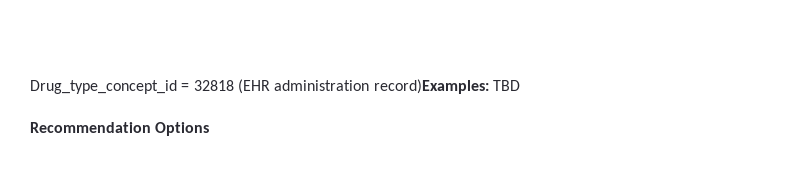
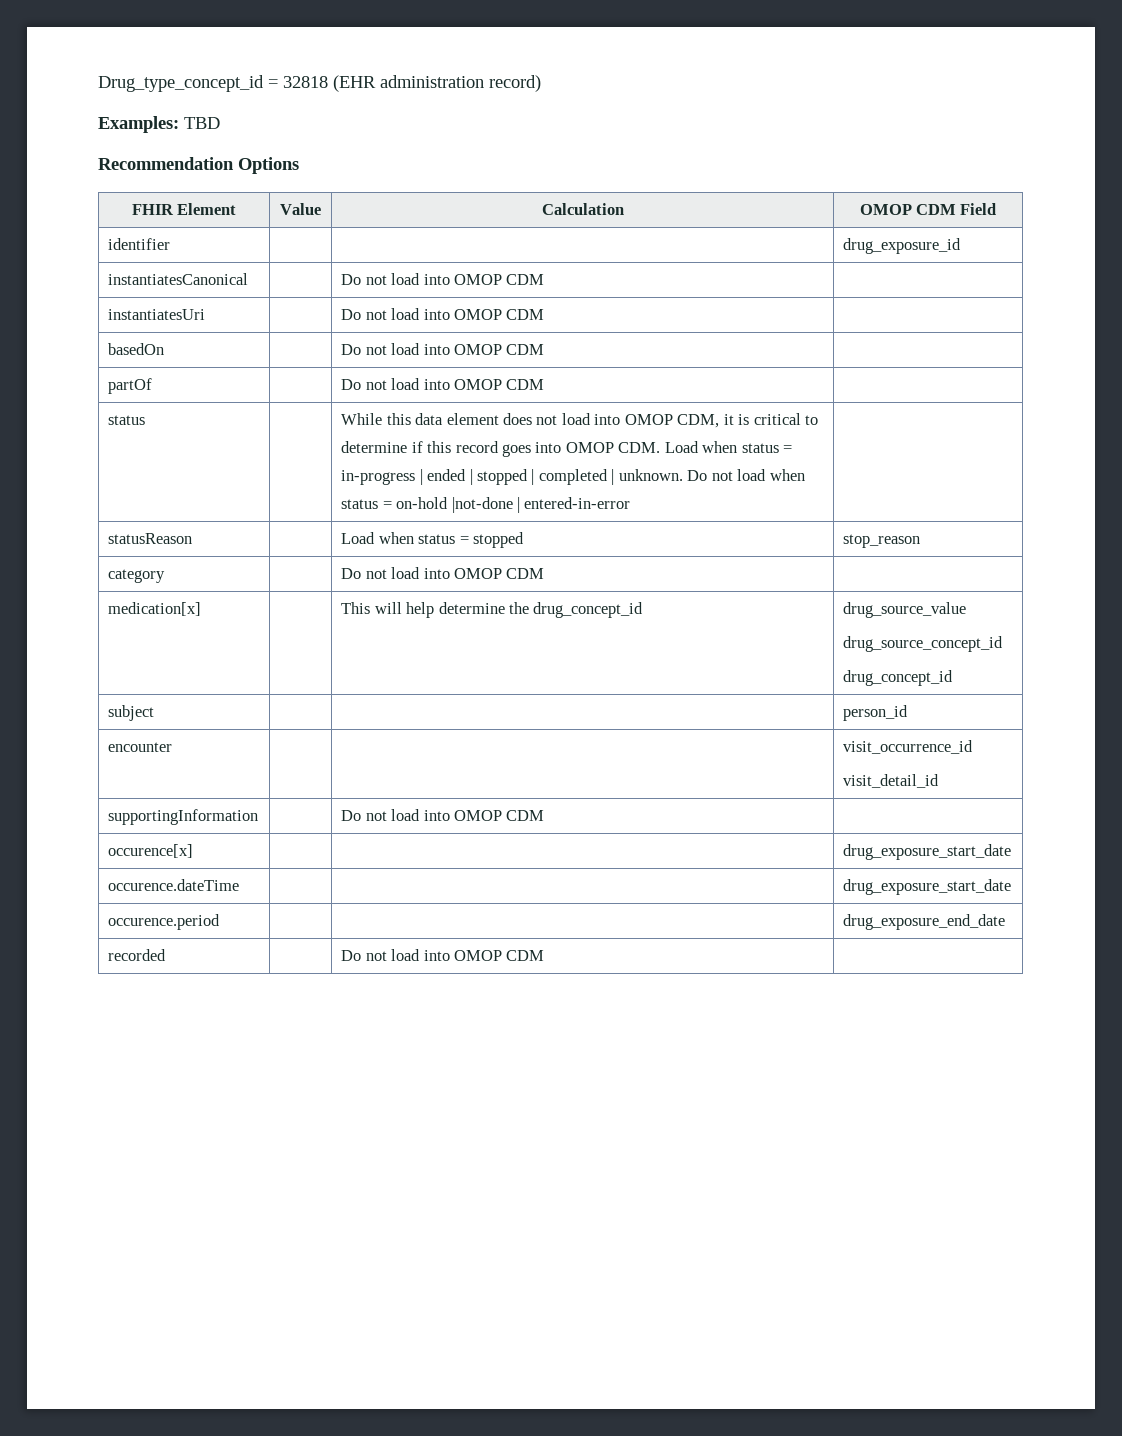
- Drug_type_concept_id = 32818 (EHR administration record)Examples: TBD
+ Drug_type_concept_id = 32818 (EHR administration record)
+ Examples: TBD
+ FHIR Element | Value | Calculation | OMOP CDM Field
+ identifier | | | drug_exposure_id
+ instantiatesCanonical | | Do not load into OMOP CDM |
+ instantiatesUri | | Do not load into OMOP CDM |
+ basedOn | | Do not load into OMOP CDM |
+ partOf | | Do not load into OMOP CDM |
+ status | | While this data element does not load into OMOP CDM, it is critical to determine if this record goes into OMOP CDM. Load when status = in-progress | ended | stopped | completed | unknown. Do not load when status = on-hold |not-done | entered-in-error |
+ statusReason | | Load when status = stopped | stop_reason
+ category | | Do not load into OMOP CDM |
+ medication[x] | | This will help determine the drug_concept_id | drug_source_value
+ drug_source_concept_id
+ drug_concept_id
+ subject | | | person_id
+ encounter | | | visit_occurrence_id
+ visit_detail_id
+ supportingInformation | | Do not load into OMOP CDM |
+ occurence[x] | | | drug_exposure_start_date
+ occurence.dateTime | | | drug_exposure_start_date
+ occurence.period | | | drug_exposure_end_date
+ recorded | | Do not load into OMOP CDM |

